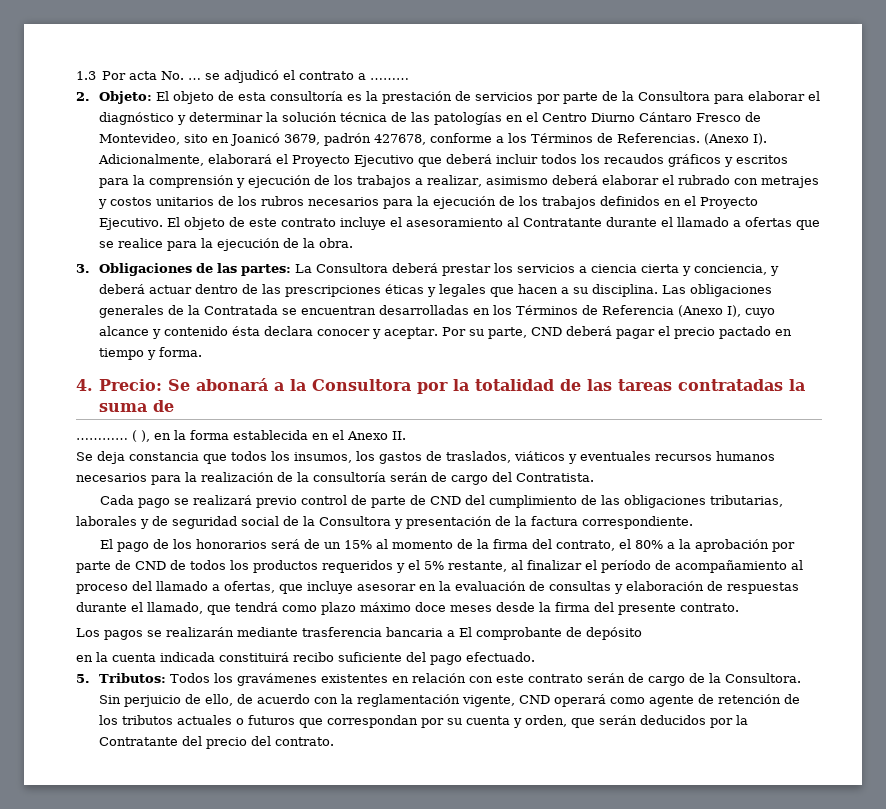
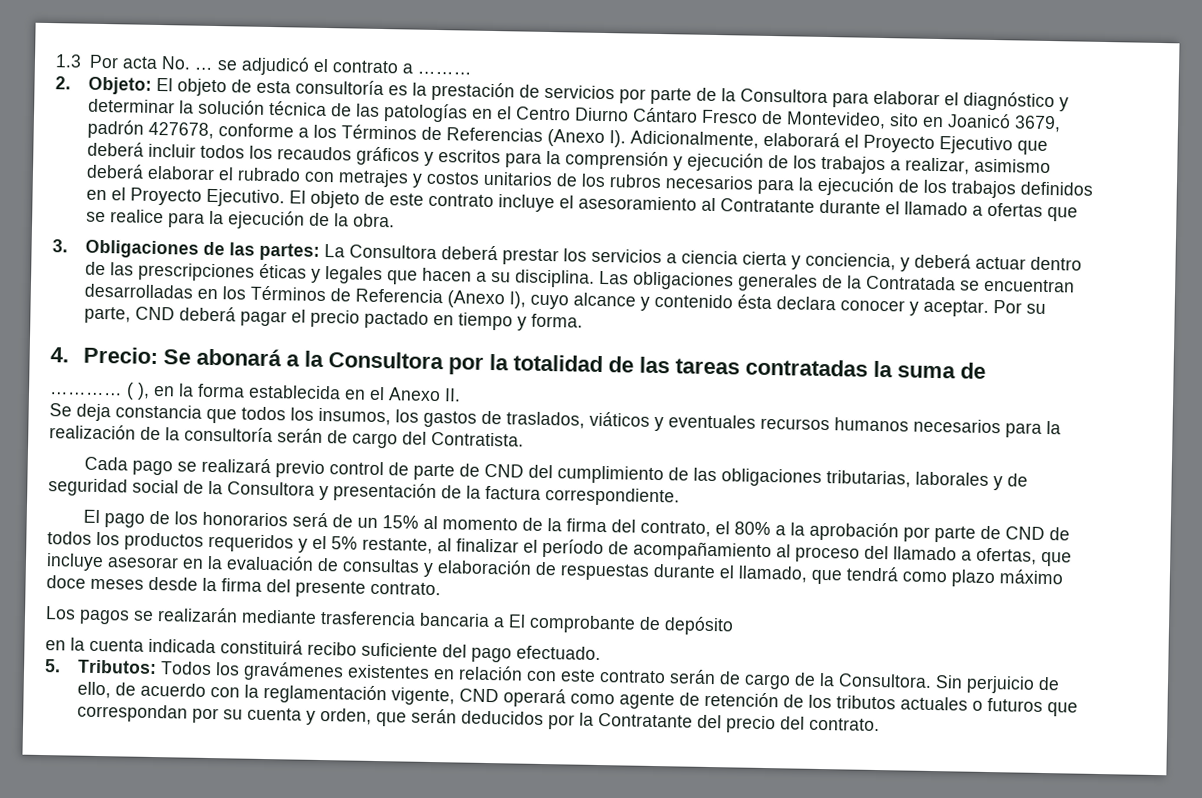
- El objeto de esta consultoría es la prestación de servicios por parte de la Consultora para elaborar el diagnóstico y determinar la solución técnica de las patologías en el Centro Diurno Cántaro Fresco de Montevideo, sito en Joanicó 3679, padrón 427678, conforme a los Términos de Referencias. (Anexo I). Adicionalmente, elaborará el Proyecto Ejecutivo que deberá incluir todos los recaudos gráficos y escritos para la comprensión y ejecución de los trabajos a realizar, asimismo deberá elaborar el rubrado con metrajes y costos unitarios de los rubros necesarios para la ejecución de los trabajos definidos en el Proyecto Ejecutivo.
+ El objeto de esta consultoría es la prestación de servicios por parte de la Consultora para elaborar el diagnóstico y determinar la solución técnica de las patologías en el Centro Diurno Cántaro Fresco de Montevideo, sito en Joanicó 3679, padrón 427678, conforme a los Términos de Referencias (Anexo I). Adicionalmente, elaborará el Proyecto Ejecutivo que deberá incluir todos los recaudos gráficos y escritos para la comprensión y ejecución de los trabajos a realizar, asimismo deberá elaborar el rubrado con metrajes y costos unitarios de los rubros necesarios para la ejecución de los trabajos definidos en el Proyecto Ejecutivo.

